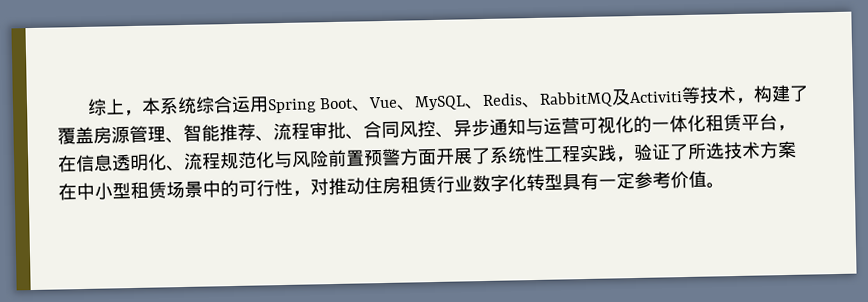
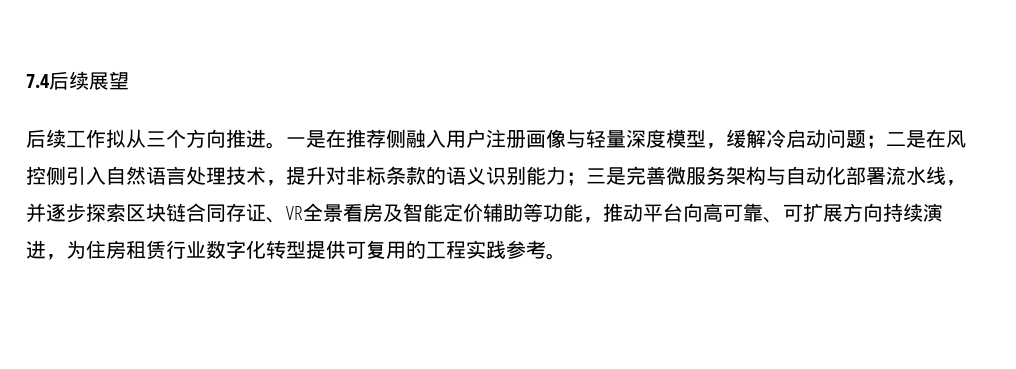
- 综上，本系统综合运用Spring Boot、Vue、MySQL、Redis、RabbitMQ及Activiti等技术，构建了覆盖房源管理、智能推荐、流程审批、合同风控、异步通知与运营可视化的一体化租赁平台，在信息透明化、流程规范化与风险前置预警方面开展了系统性工程实践，验证了所选技术方案在中小型租赁场景中的可行性，对推动住房租赁行业数字化转型具有一定参考价值。
+ 7.4后续展望
+ 后续工作拟从三个方向推进。一是在推荐侧融入用户注册画像与轻量深度模型，缓解冷启动问题；二是在风控侧引入自然语言处理技术，提升对非标条款的语义识别能力；三是完善微服务架构与自动化部署流水线，并逐步探索区块链合同存证、VR全景看房及智能定价辅助等功能，推动平台向高可靠、可扩展方向持续演进，为住房租赁行业数字化转型提供可复用的工程实践参考。

